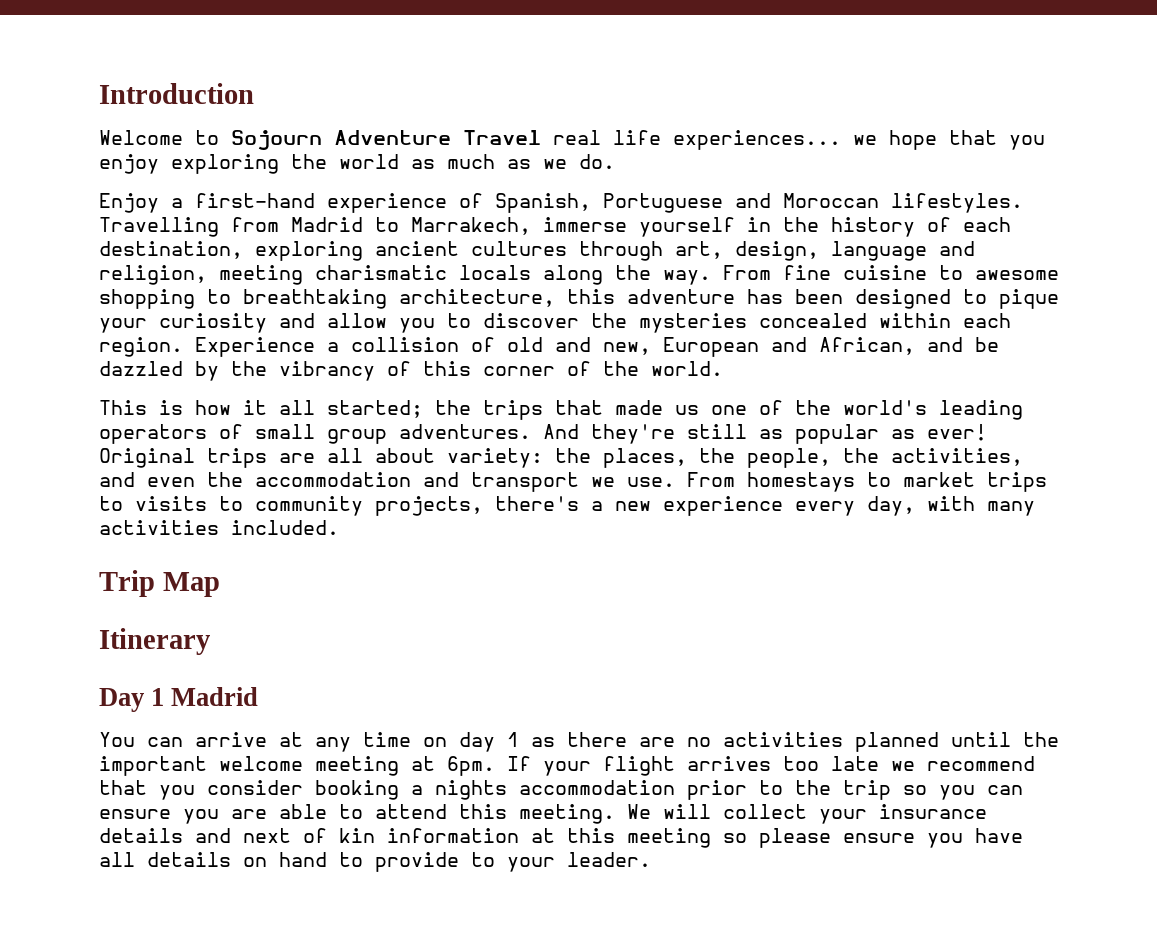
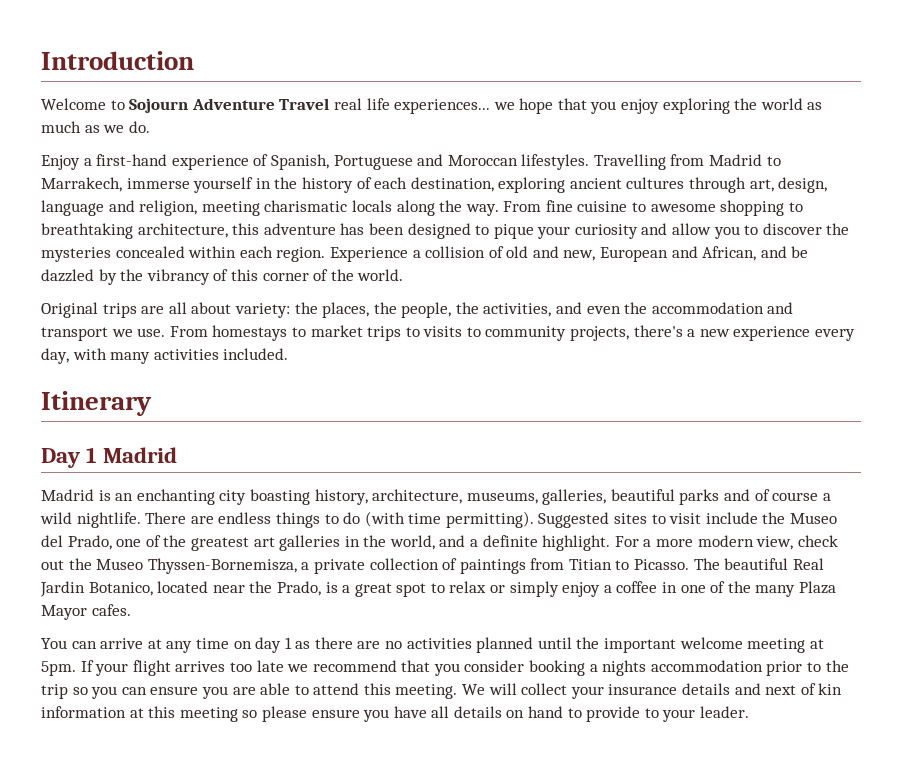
- This is how it all started; the trips that made us one of the world's leading operators of small group adventures. And they're still as popular as ever!
- Trip Map
+ Madrid is an enchanting city boasting history, architecture, museums, galleries, beautiful parks and of course a wild nightlife. There are endless things to do (with time permitting). Suggested sites to visit include the Museo del Prado, one of the greatest art galleries in the world, and a definite highlight. For a more modern view, check out the Museo Thyssen-Bornemisza, a private collection of paintings from Titian to Picasso. The beautiful Real Jardin Botanico, located near the Prado, is a great spot to relax or simply enjoy a coffee in one of the many Plaza Mayor cafes.
- You can arrive at any time on day 1 as there are no activities planned until the important welcome meeting at 6pm.
+ You can arrive at any time on day 1 as there are no activities planned until the important welcome meeting at 5pm.

